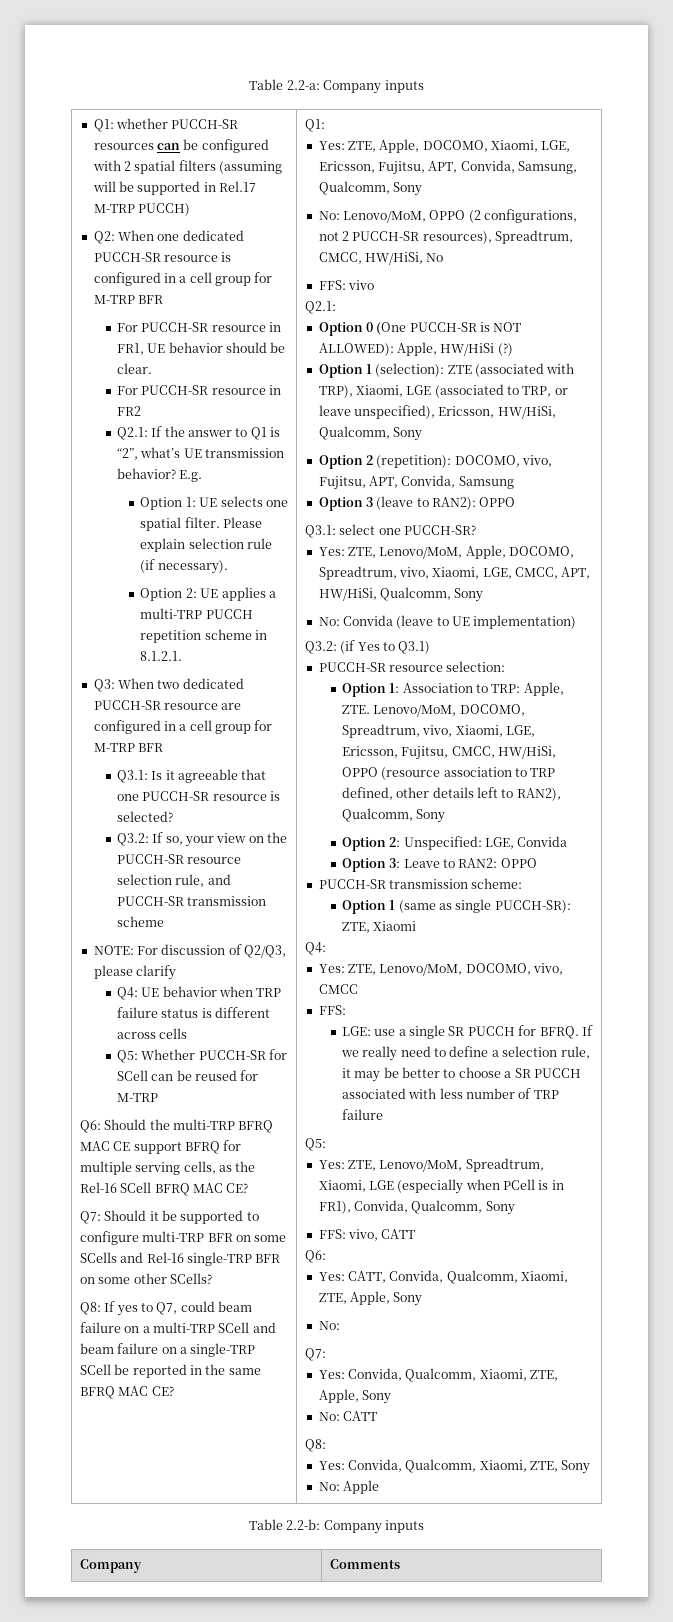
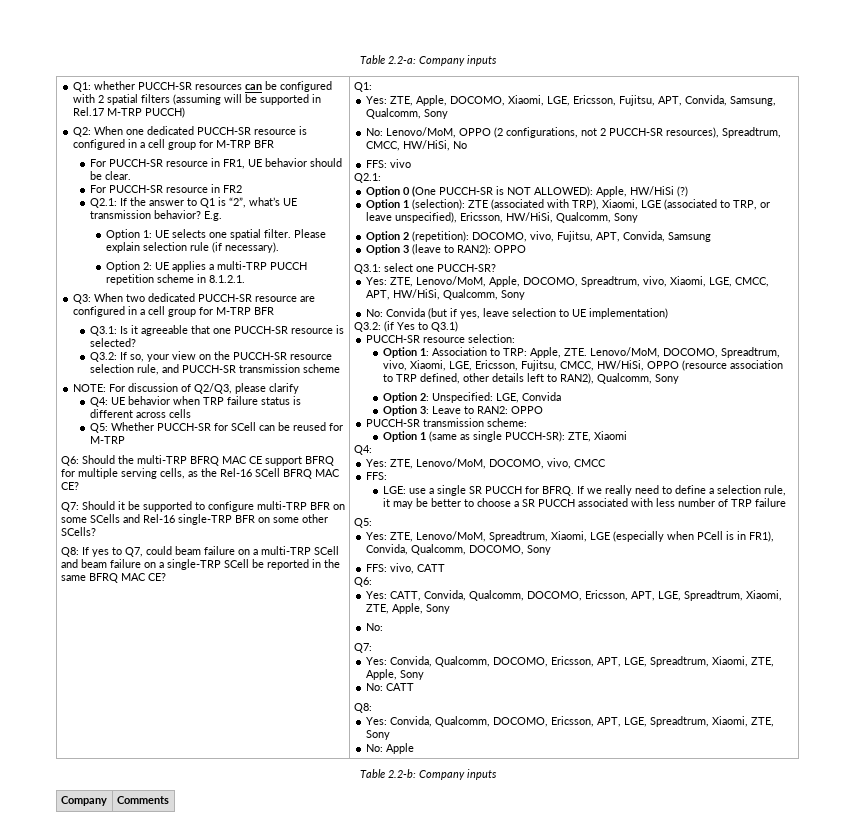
- No: Convida (leave to UE implementation)
+ No: Convida (but if yes, leave selection to UE implementation)
- Yes: ZTE, Lenovo/MoM, Spreadtrum, Xiaomi, LGE (especially when PCell is in FR1), Convida, Qualcomm, Sony
+ Yes: ZTE, Lenovo/MoM, Spreadtrum, Xiaomi, LGE (especially when PCell is in FR1), Convida, Qualcomm, DOCOMO, Sony
- Yes: CATT, Convida, Qualcomm, Xiaomi, ZTE, Apple, Sony
+ Yes: CATT, Convida, Qualcomm, DOCOMO, Ericsson, APT, LGE, Spreadtrum, Xiaomi, ZTE, Apple, Sony
- Yes: Convida, Qualcomm, Xiaomi, ZTE, Apple, Sony
+ Yes: Convida, Qualcomm, DOCOMO, Ericsson, APT, LGE, Spreadtrum, Xiaomi, ZTE, Apple, Sony
- Yes: Convida, Qualcomm, Xiaomi, ZTE, Sony
+ Yes: Convida, Qualcomm, DOCOMO, Ericsson, APT, LGE, Spreadtrum, Xiaomi, ZTE, Sony

